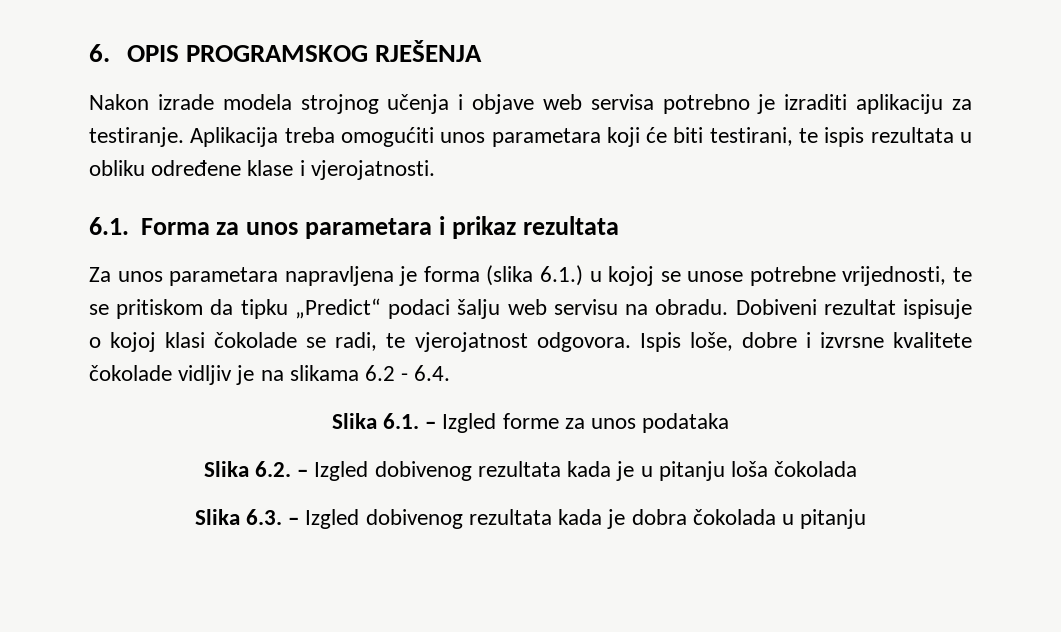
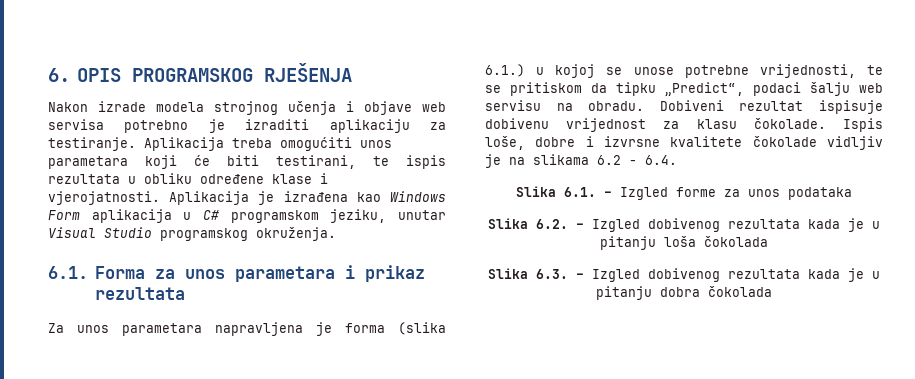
+ Aplikacija je izrađena kao Windows Form aplikacija u C# programskom jeziku, unutar Visual Studio programskog okruženja.
- Za unos parametara napravljena je forma (slika 6.1.) u kojoj se unose potrebne vrijednosti, te se pritiskom da tipku „Predict“ podaci šalju web servisu na obradu.
+ Za unos parametara napravljena je forma (slika 6.1.) u kojoj se unose potrebne vrijednosti, te se pritiskom da tipku „Predict“, podaci šalju web servisu na obradu.
- Dobiveni rezultat ispisuje o kojoj klasi čokolade se radi, te vjerojatnost odgovora.
+ Dobiveni rezultat ispisuje dobivenu vrijednost za klasu čokolade.
- Slika 6.3. – Izgled dobivenog rezultata kada je dobra čokolada u pitanju
+ Slika 6.3. – Izgled dobivenog rezultata kada je u pitanju dobra čokolada

